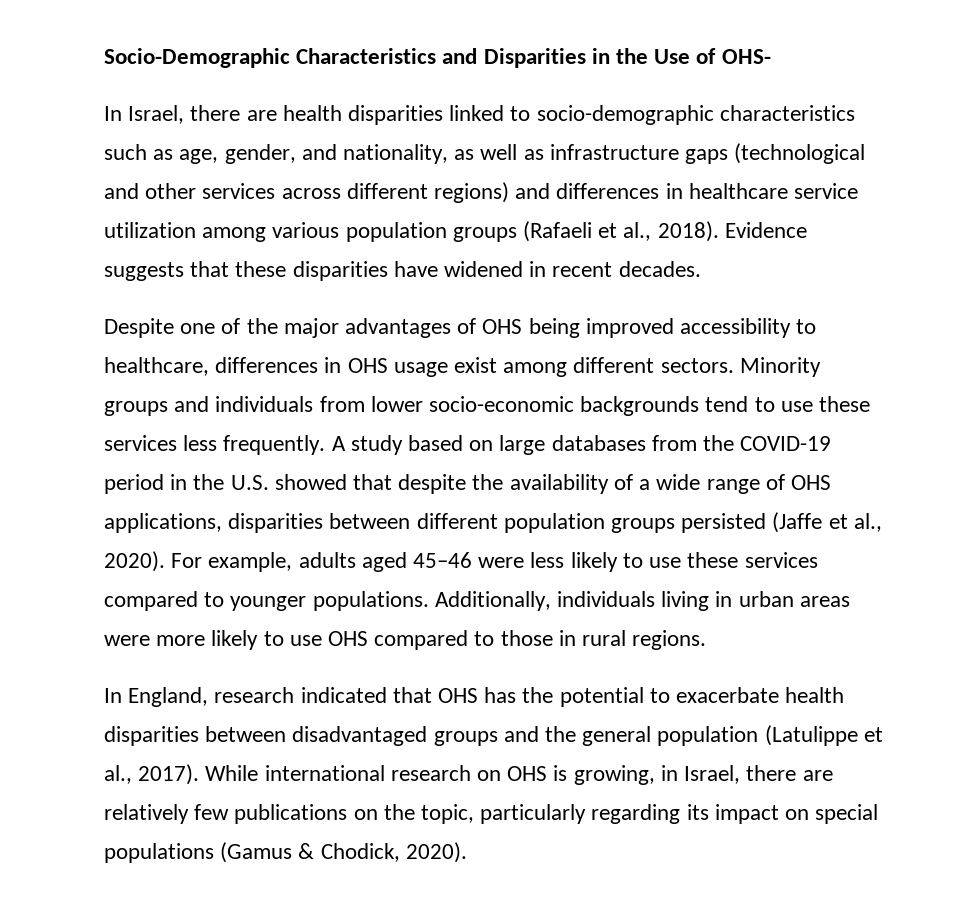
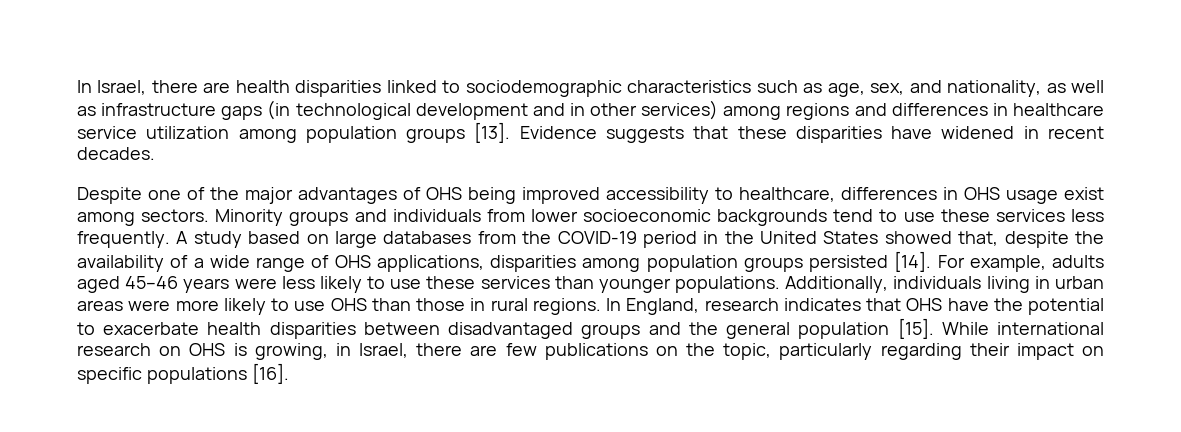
- Socio-Demographic Characteristics and Disparities in the Use of OHS-
- In Israel, there are health disparities linked to socio-demographic characteristics such as age, gender, and nationality, as well as infrastructure gaps (technological and other services across different regions) and differences in healthcare service utilization among various population groups (Rafaeli et al., 2018).
+ In Israel, there are health disparities linked to sociodemographic characteristics such as age, sex, and nationality, as well as infrastructure gaps (in technological development and in other services) among regions and differences in healthcare service utilization among population groups [13].
- Despite one of the major advantages of OHS being improved accessibility to healthcare, differences in OHS usage exist among different sectors.
+ Despite one of the major advantages of OHS being improved accessibility to healthcare, differences in OHS usage exist among sectors.
- Minority groups and individuals from lower socio-economic backgrounds tend to use these services less frequently.
+ Minority groups and individuals from lower socioeconomic backgrounds tend to use these services less frequently.
- A study based on large databases from the COVID-19 period in the U.S. showed that despite the availability of a wide range of OHS applications, disparities between different population groups persisted (Jaffe et al., 2020).
+ A study based on large databases from the COVID-19 period in the United States showed that, despite the availability of a wide range of OHS applications, disparities among population groups persisted [14].
- For example, adults aged 45–46 were less likely to use these services compared to younger populations.
+ For example, adults aged 45–46 years were less likely to use these services than younger populations.
- Additionally, individuals living in urban areas were more likely to use OHS compared to those in rural regions.
- In England, research indicated that OHS has the potential to exacerbate health disparities between disadvantaged groups and the general population (Latulippe et al., 2017).
+ Additionally, individuals living in urban areas were more likely to use OHS than those in rural regions. In England, research indicates that OHS have the potential to exacerbate health disparities between disadvantaged groups and the general population [15].
- While international research on OHS is growing, in Israel, there are relatively few publications on the topic, particularly regarding its impact on special populations (Gamus & Chodick, 2020).
+ While international research on OHS is growing, in Israel, there are few publications on the topic, particularly regarding their impact on specific populations [16].

